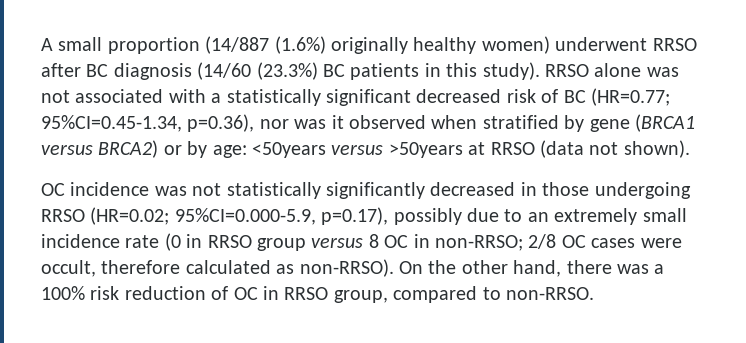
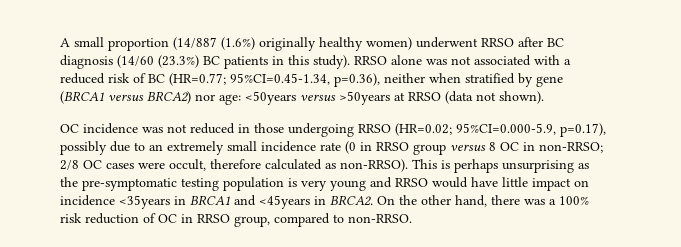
- RRSO alone was not associated with a statistically significant decreased risk of BC (HR=0.77; 95%CI=0.45-1.34, p=0.36), nor was it observed when stratified by gene (BRCA1 versus BRCA2) or by age: <50years versus >50years at RRSO (data not shown).
+ RRSO alone was not associated with a reduced risk of BC (HR=0.77; 95%CI=0.45-1.34, p=0.36), neither when stratified by gene (BRCA1 versus BRCA2) nor age: <50years versus >50years at RRSO (data not shown).
- OC incidence was not statistically significantly decreased in those undergoing RRSO (HR=0.02; 95%CI=0.000-5.9, p=0.17), possibly due to an extremely small incidence rate (0 in RRSO group versus 8 OC in non-RRSO; 2/8 OC cases were occult, therefore calculated as non-RRSO).
+ OC incidence was not reduced in those undergoing RRSO (HR=0.02; 95%CI=0.000-5.9, p=0.17), possibly due to an extremely small incidence rate (0 in RRSO group versus 8 OC in non-RRSO; 2/8 OC cases were occult, therefore calculated as non-RRSO).
+ This is perhaps unsurprising as the pre-symptomatic testing population is very young and RRSO would have little impact on incidence <35years in BRCA1 and <45years in BRCA2.

